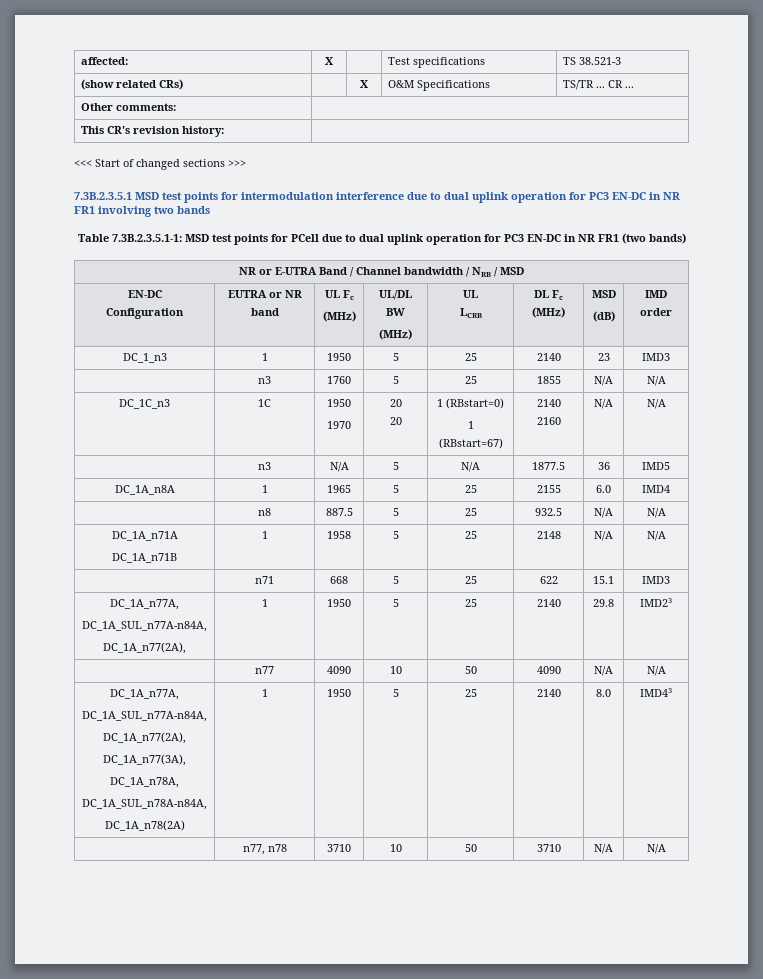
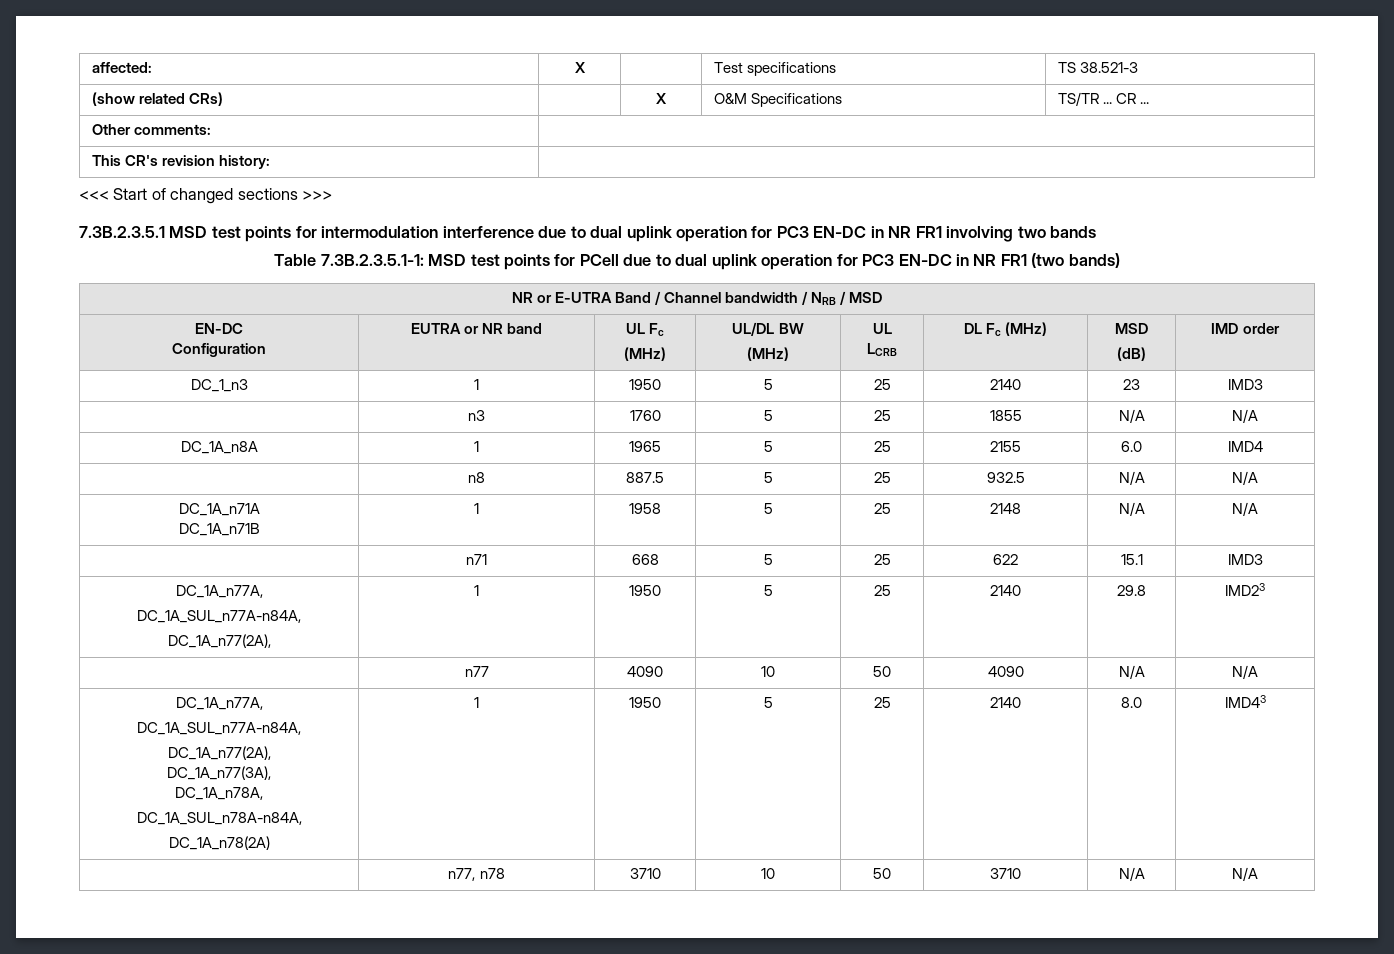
- DC_1C_n3 | 1C | 1950
- 1970 | 20
- 20 | 1 (RBstart=0)
- 1 (RBstart=67) | 2140
- 2160 | N/A | N/A
- | n3 | N/A | 5 | N/A | 1877.5 | 36 | IMD5

